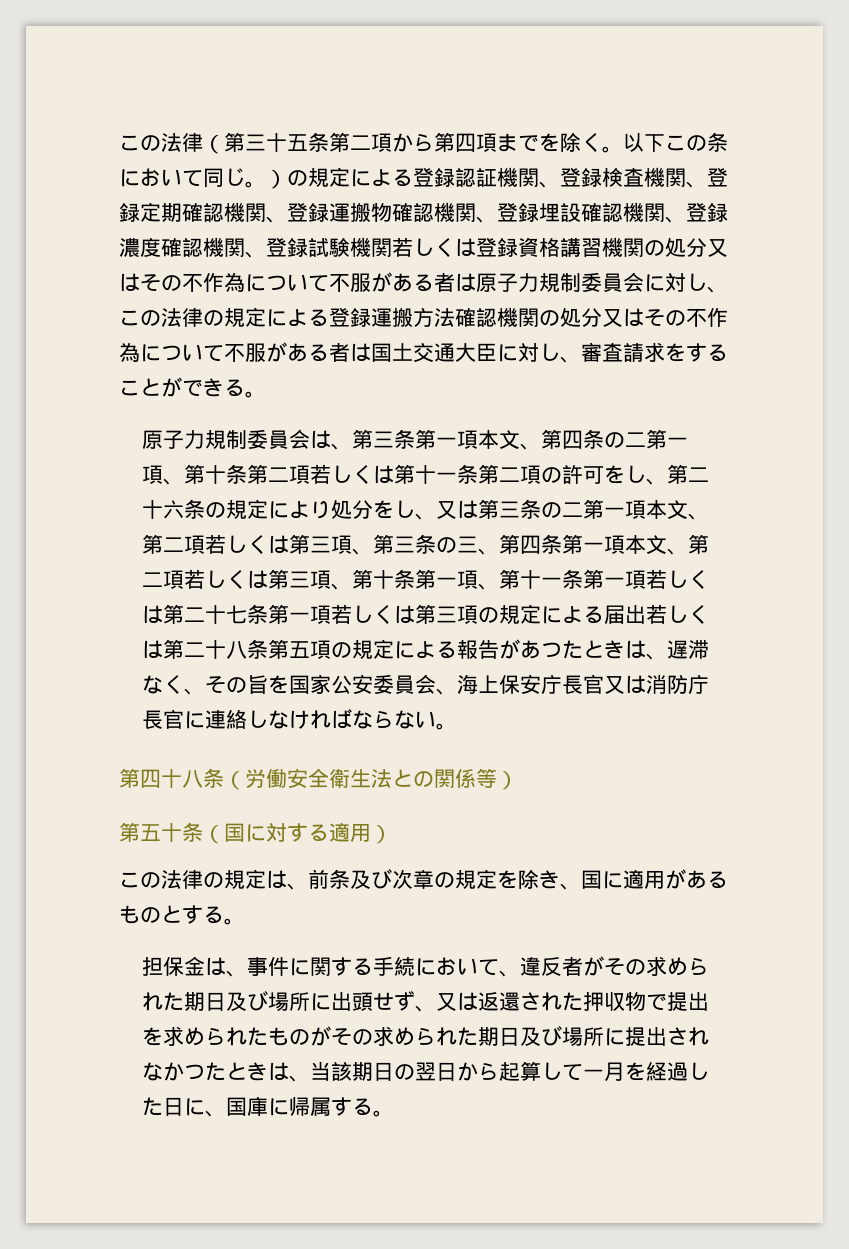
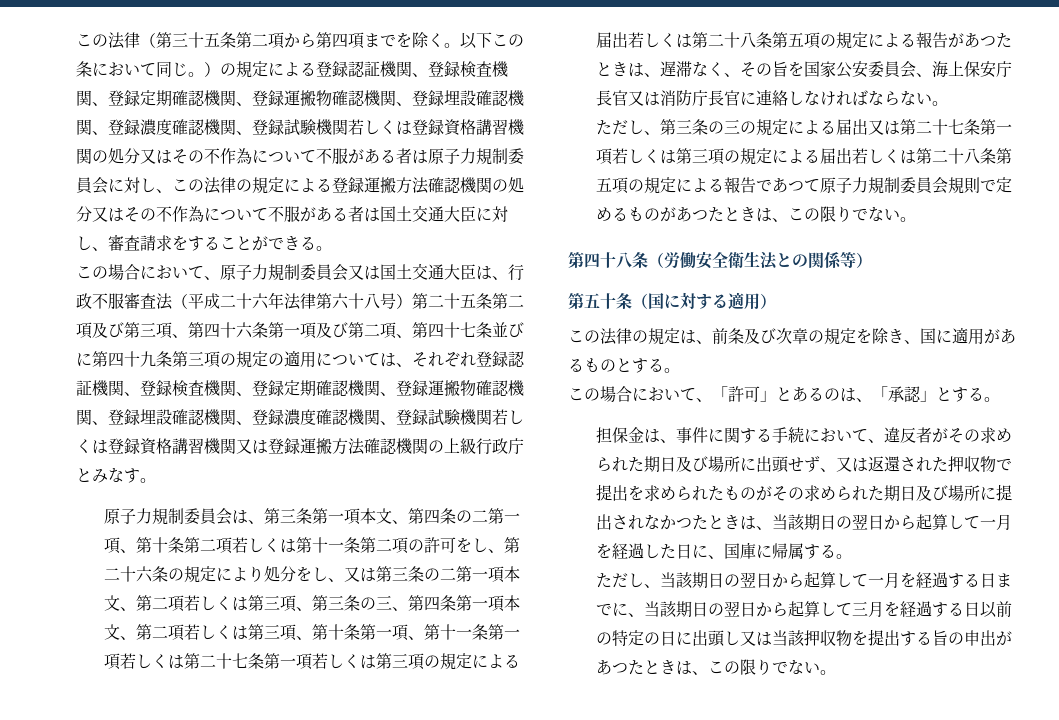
+ この場合において、原子力規制委員会又は国土交通大臣は、行政不服審査法（平成二十六年法律第六十八号）第二十五条第二項及び第三項、第四十六条第一項及び第二項、第四十七条並びに第四十九条第三項の規定の適用については、それぞれ登録認証機関、登録検査機関、登録定期確認機関、登録運搬物確認機関、登録埋設確認機関、登録濃度確認機関、登録試験機関若しくは登録資格講習機関又は登録運搬方法確認機関の上級行政庁とみなす。
+ ただし、第三条の三の規定による届出又は第二十七条第一項若しくは第三項の規定による届出若しくは第二十八条第五項の規定による報告であつて原子力規制委員会規則で定めるものがあつたときは、この限りでない。
+ この場合において、「許可」とあるのは、「承認」とする。
+ ただし、当該期日の翌日から起算して一月を経過する日までに、当該期日の翌日から起算して三月を経過する日以前の特定の日に出頭し又は当該押収物を提出する旨の申出があつたときは、この限りでない。

